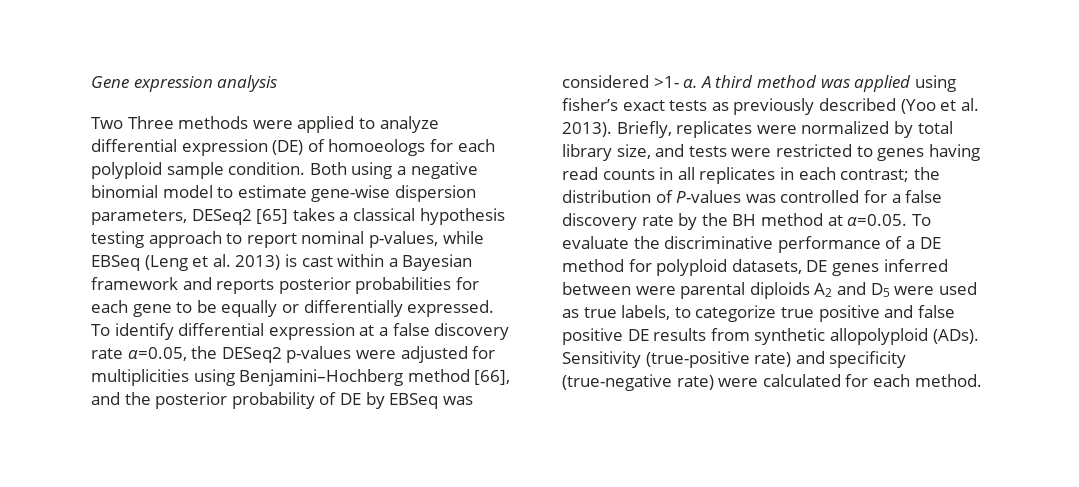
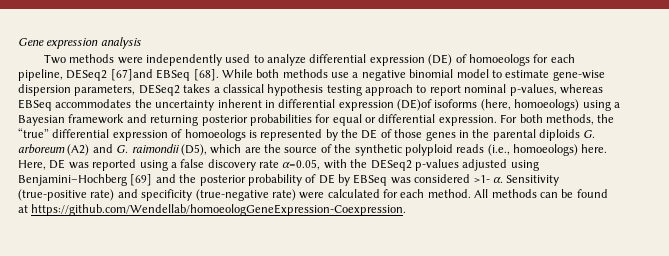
- Two Three methods were applied to analyze differential expression (DE) of homoeologs for each polyploid sample condition. Both using a negative binomial model to estimate gene-wise dispersion parameters, DESeq2 [65] takes a classical hypothesis testing approach to report nominal p-values, while EBSeq (Leng et al. 2013) is cast within a Bayesian framework and reports posterior probabilities for each gene to be equally or differentially expressed. To identify differential expression at a false discovery rate α=0.05, the DESeq2 p-values were adjusted for multiplicities using Benjamini–Hochberg method [66], and the posterior probability of DE by EBSeq was considered >1- α.
+ Two methods were independently used to analyze differential expression (DE) of homoeologs for each pipeline, DESeq2 [67]and EBSeq [68]. While both methods use a negative binomial model to estimate gene-wise dispersion parameters, DESeq2 takes a classical hypothesis testing approach to report nominal p-values, whereas EBSeq accommodates the uncertainty inherent in differential expression (DE)of isoforms (here, homoeologs) using a Bayesian framework and returning posterior probabilities for equal or differential expression. For both methods, the “true” differential expression of homoeologs is represented by the DE of those genes in the parental diploids G. arboreum (A2) and G. raimondii (D5), which are the source of the synthetic polyploid reads (i.e., homoeologs) here. Here, DE was reported using a false discovery rate α=0.05, with the DESeq2 p-values adjusted using Benjamini–Hochberg [69] and the posterior probability of DE by EBSeq was considered >1- α.
- A third method was applied using fisher’s exact tests as previously described (Yoo et al. 2013). Briefly, replicates were normalized by total library size, and tests were restricted to genes having read counts in all replicates in each contrast; the distribution of P-values was controlled for a false discovery rate by the BH method at α=0.05. To evaluate the discriminative performance of a DE method for polyploid datasets, DE genes inferred between were parental diploids A2 and D5 were used as true labels, to categorize true positive and false positive DE results from synthetic allopolyploid (ADs).
+ All methods can be found at https://github.com/Wendellab/homoeologGeneExpression-Coexpression.

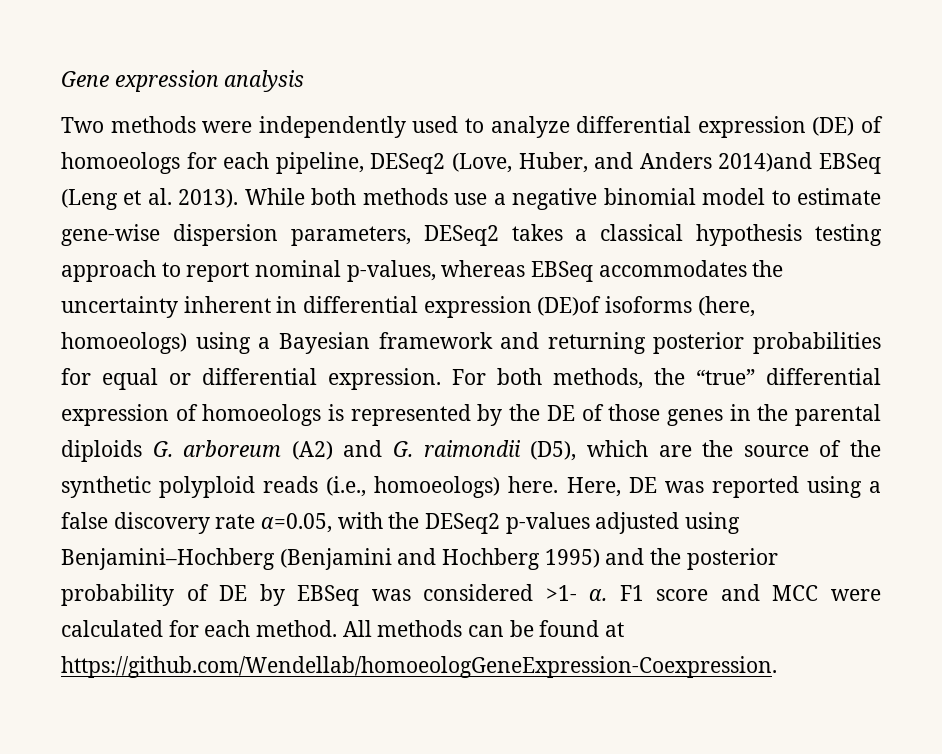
- Two methods were independently used to analyze differential expression (DE) of homoeologs for each pipeline, DESeq2 [67]and EBSeq [68].
+ Two methods were independently used to analyze differential expression (DE) of homoeologs for each pipeline, DESeq2 (Love, Huber, and Anders 2014)and EBSeq (Leng et al. 2013).
- Here, DE was reported using a false discovery rate α=0.05, with the DESeq2 p-values adjusted using Benjamini–Hochberg [69] and the posterior probability of DE by EBSeq was considered >1- α.
+ Here, DE was reported using a false discovery rate α=0.05, with the DESeq2 p-values adjusted using Benjamini–Hochberg (Benjamini and Hochberg 1995) and the posterior probability of DE by EBSeq was considered >1- α.
- Sensitivity (true-positive rate) and specificity (true-negative rate) were calculated for each method.
+ F1 score and MCC were calculated for each method.

